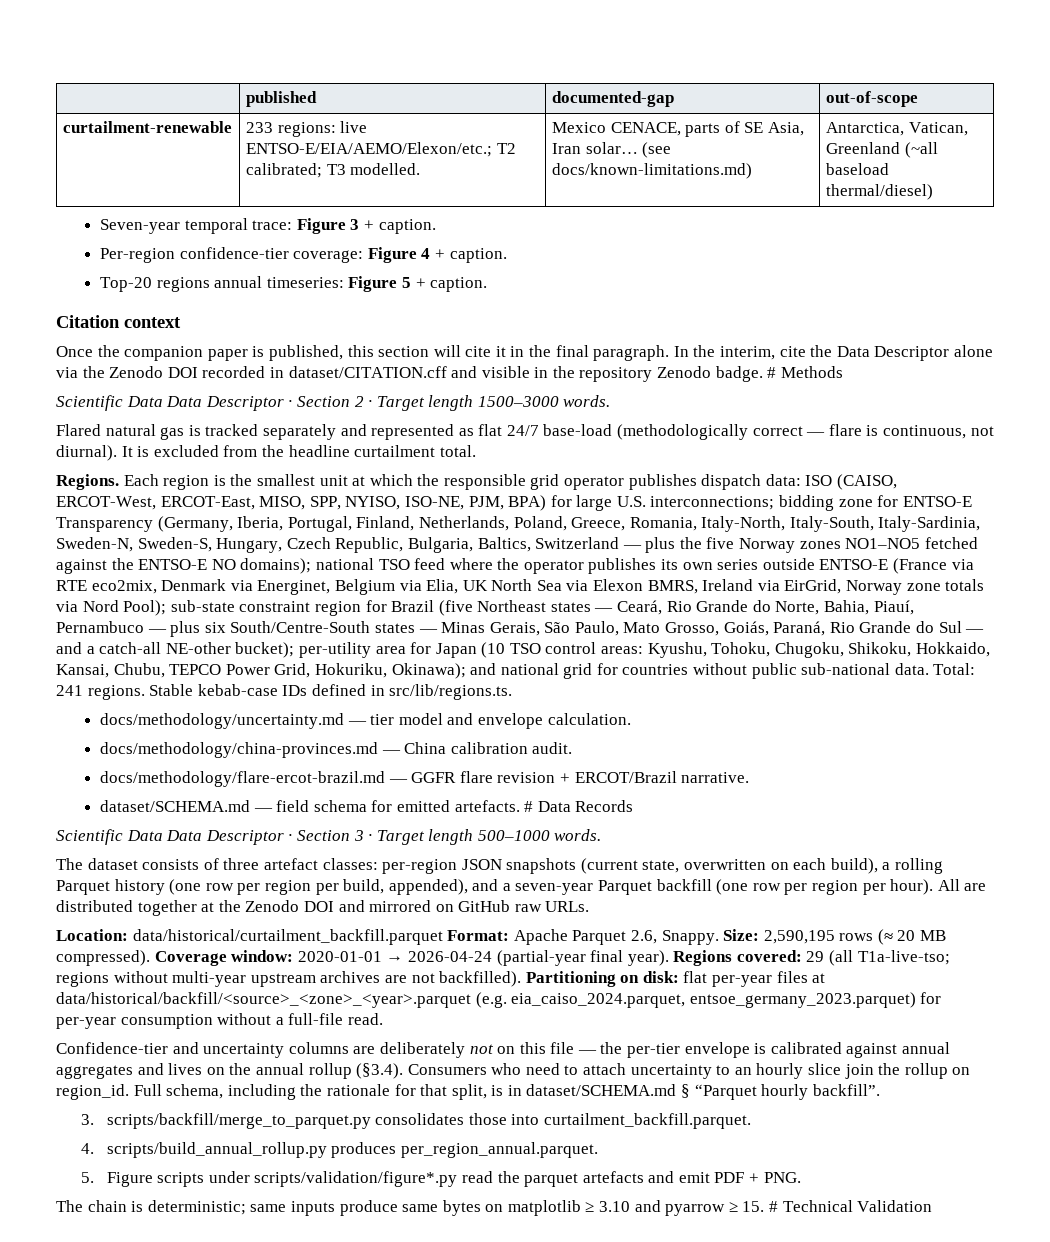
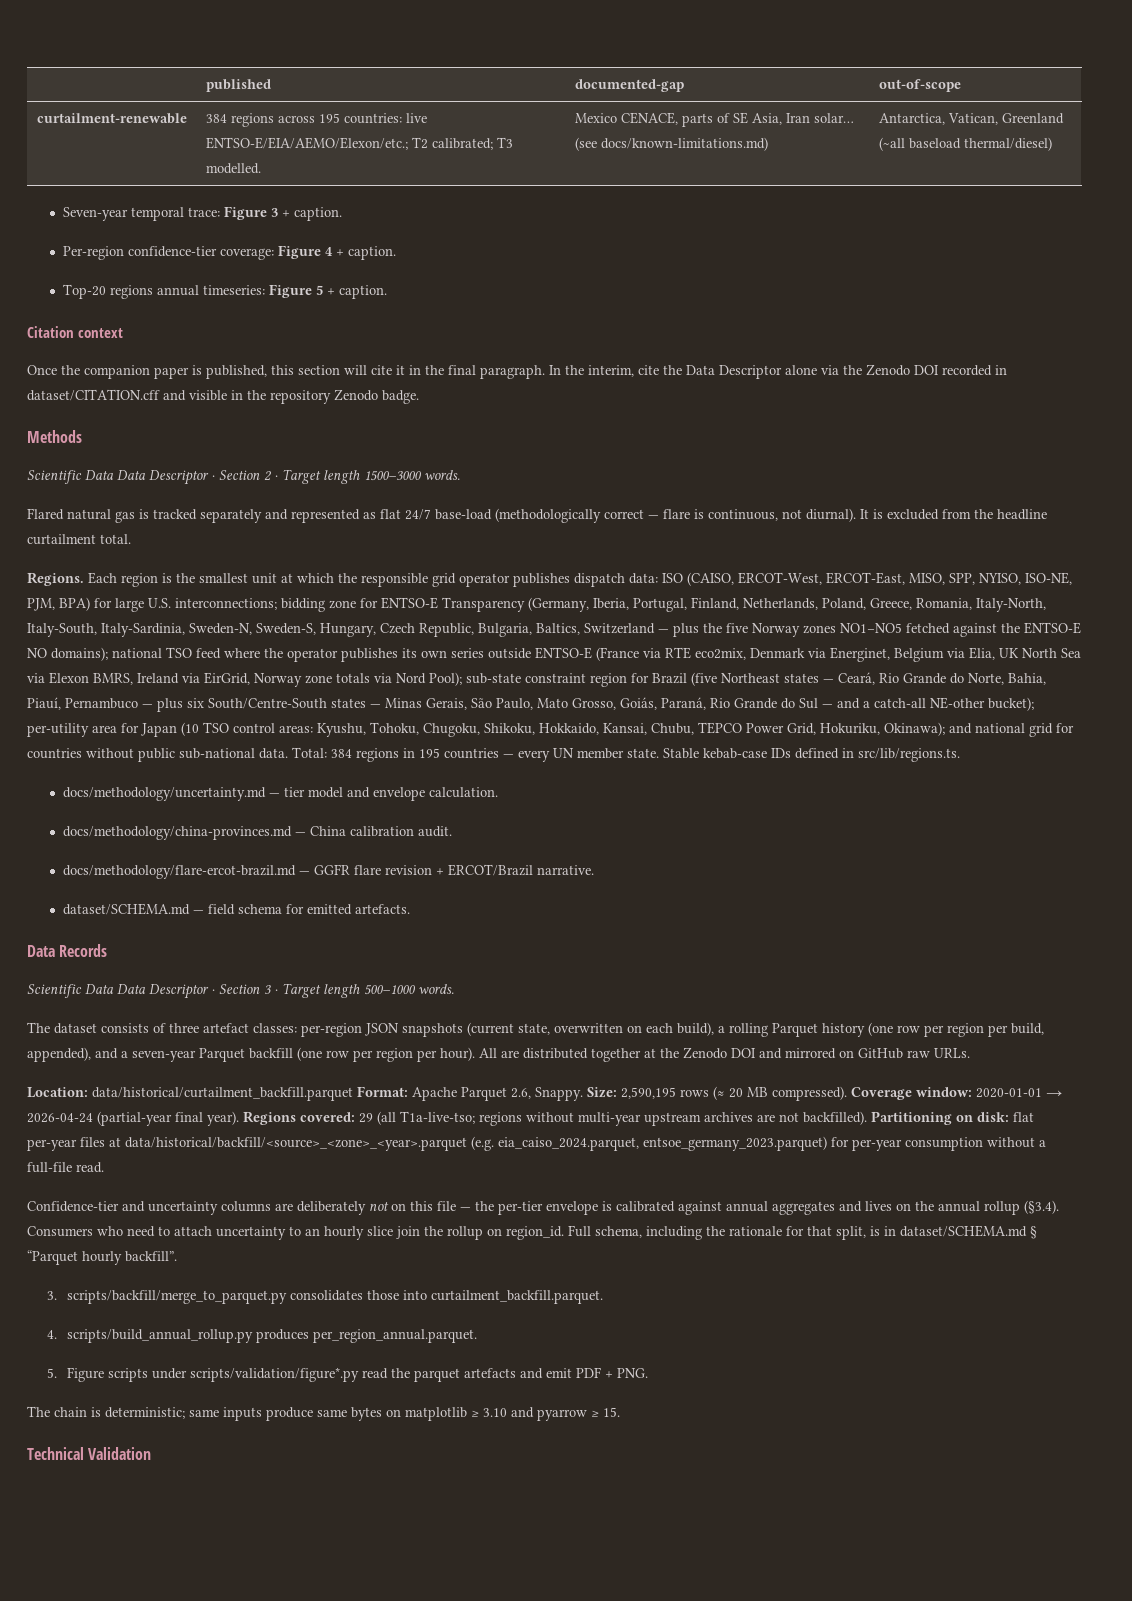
- curtailment-renewable | 233 regions: live ENTSO-E/EIA/AEMO/Elexon/etc.; T2 calibrated; T3 modelled. | Mexico CENACE, parts of SE Asia, Iran solar… (see docs/known-limitations.md) | Antarctica, Vatican, Greenland (~all baseload thermal/diesel)
+ curtailment-renewable | 384 regions across 195 countries: live ENTSO-E/EIA/AEMO/Elexon/etc.; T2 calibrated; T3 modelled. | Mexico CENACE, parts of SE Asia, Iran solar… (see docs/known-limitations.md) | Antarctica, Vatican, Greenland (~all baseload thermal/diesel)
- In the interim, cite the Data Descriptor alone via the Zenodo DOI recorded in dataset/CITATION.cff and visible in the repository Zenodo badge. # Methods
+ In the interim, cite the Data Descriptor alone via the Zenodo DOI recorded in dataset/CITATION.cff and visible in the repository Zenodo badge.
+ Methods
- Total: 241 regions.
+ Total: 384 regions in 195 countries — every UN member state.
- dataset/SCHEMA.md — field schema for emitted artefacts. # Data Records
+ dataset/SCHEMA.md — field schema for emitted artefacts.
+ Data Records
- The chain is deterministic; same inputs produce same bytes on matplotlib ≥ 3.10 and pyarrow ≥ 15. # Technical Validation
+ The chain is deterministic; same inputs produce same bytes on matplotlib ≥ 3.10 and pyarrow ≥ 15.
+ Technical Validation

